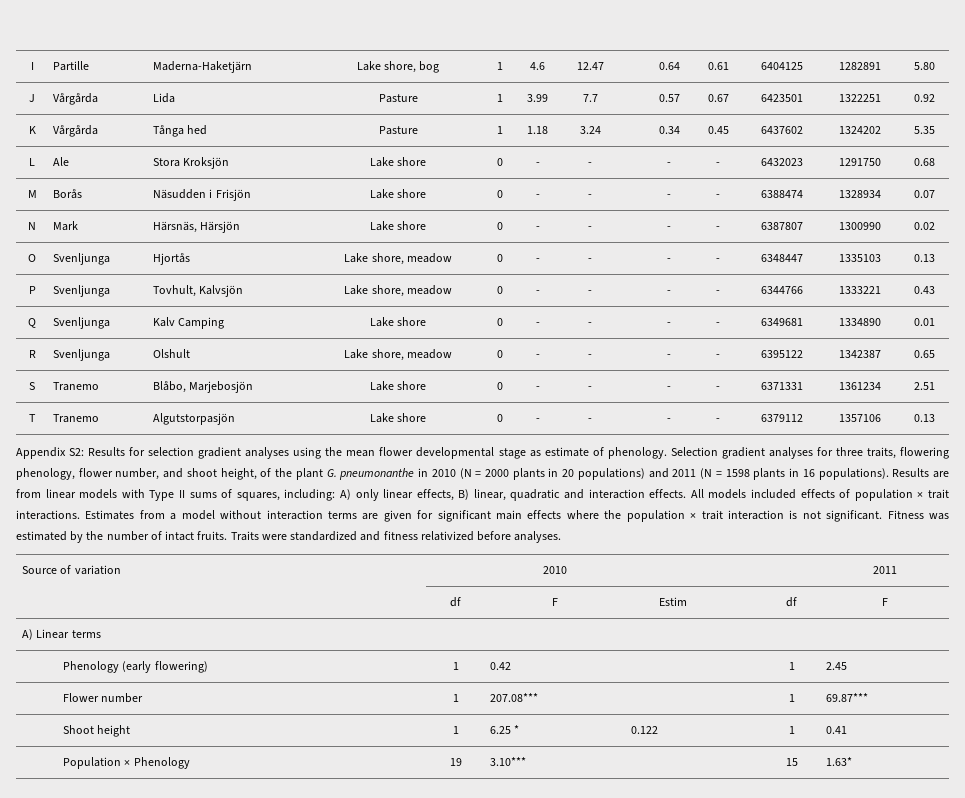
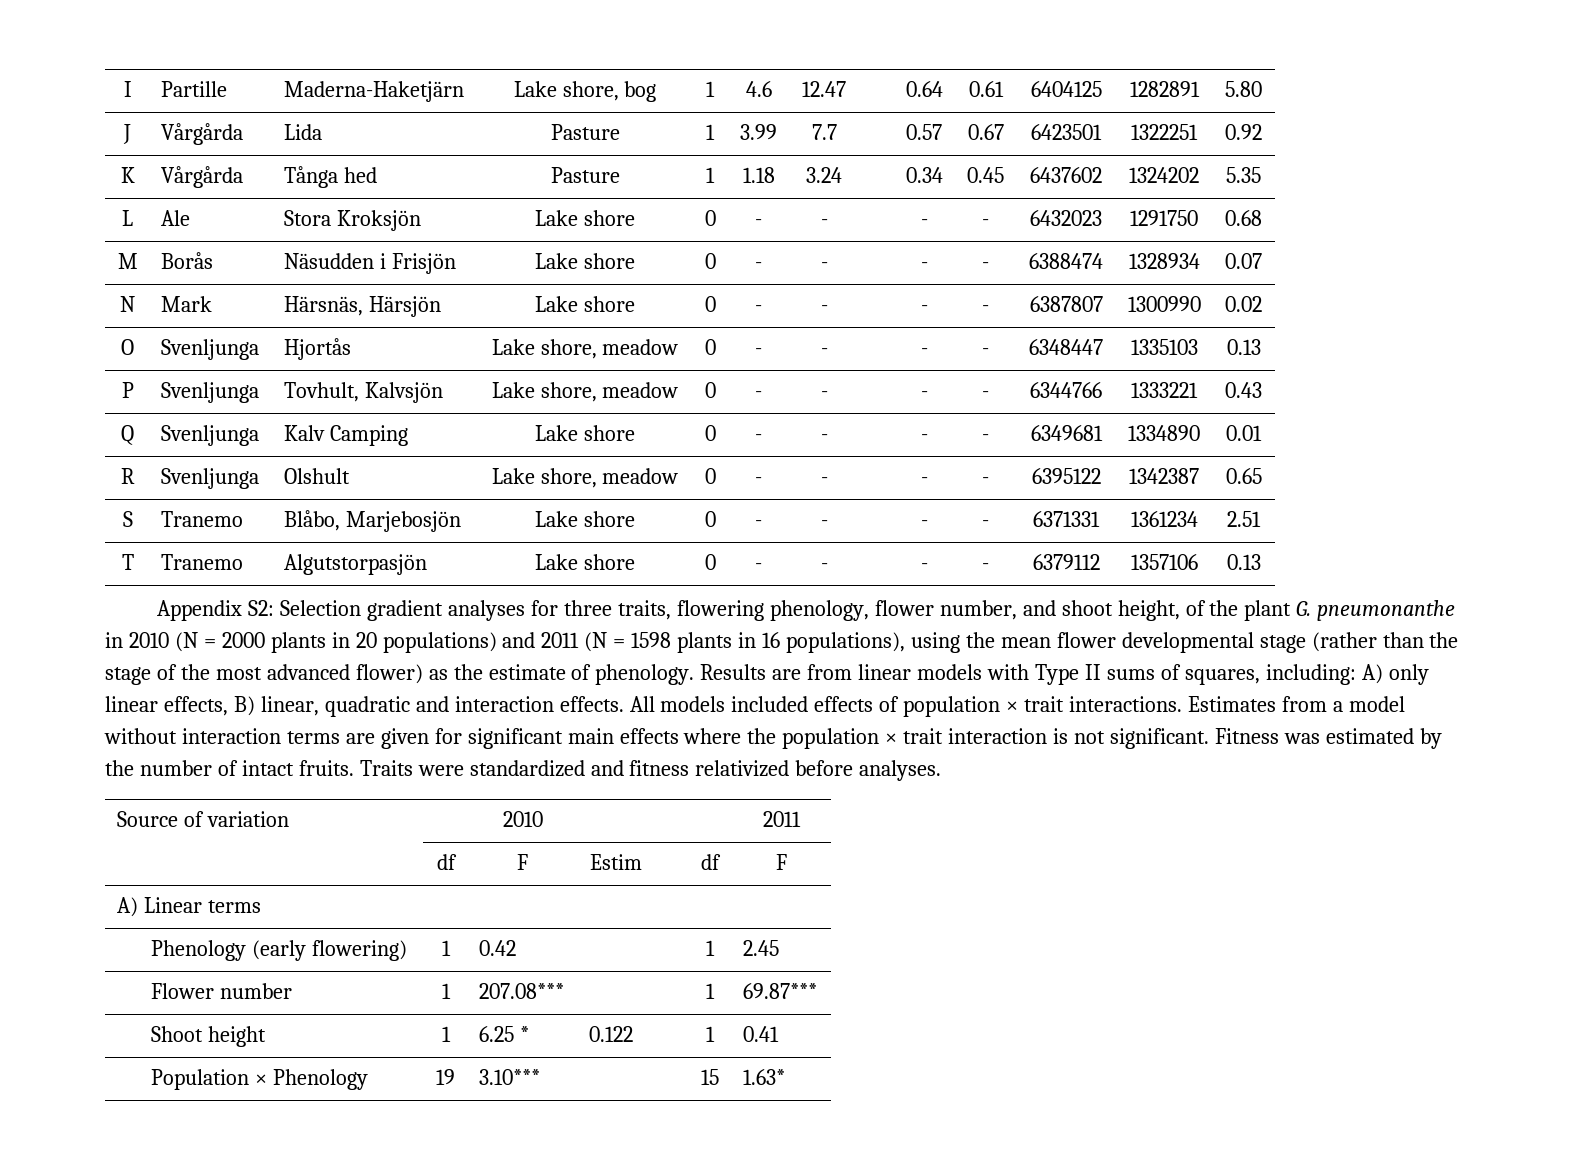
- Appendix S2: Results for selection gradient analyses using the mean flower developmental stage as estimate of phenology. Selection gradient analyses for three traits, flowering phenology, flower number, and shoot height, of the plant G. pneumonanthe in 2010 (N = 2000 plants in 20 populations) and 2011 (N = 1598 plants in 16 populations).
+ Appendix S2: Selection gradient analyses for three traits, flowering phenology, flower number, and shoot height, of the plant G. pneumonanthe in 2010 (N = 2000 plants in 20 populations) and 2011 (N = 1598 plants in 16 populations), using the mean flower developmental stage (rather than the stage of the most advanced flower) as the estimate of phenology.

